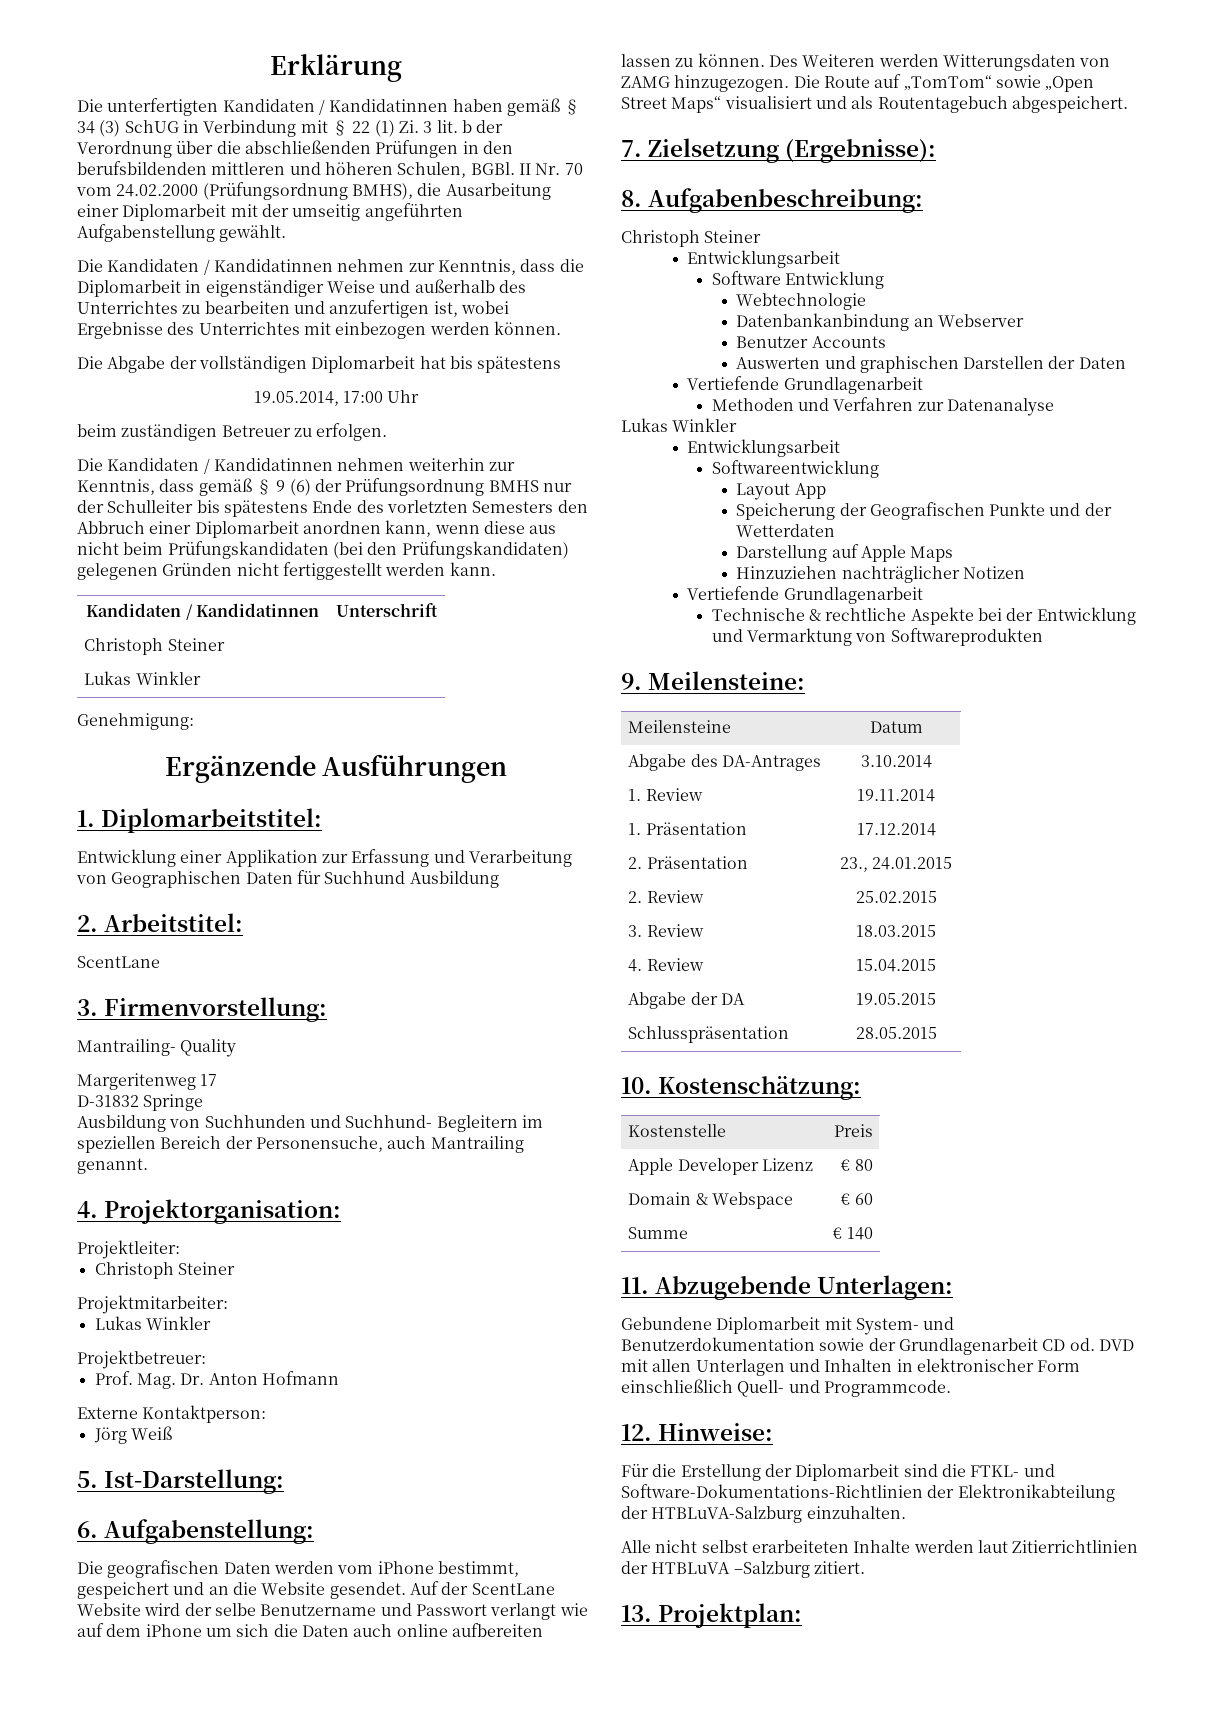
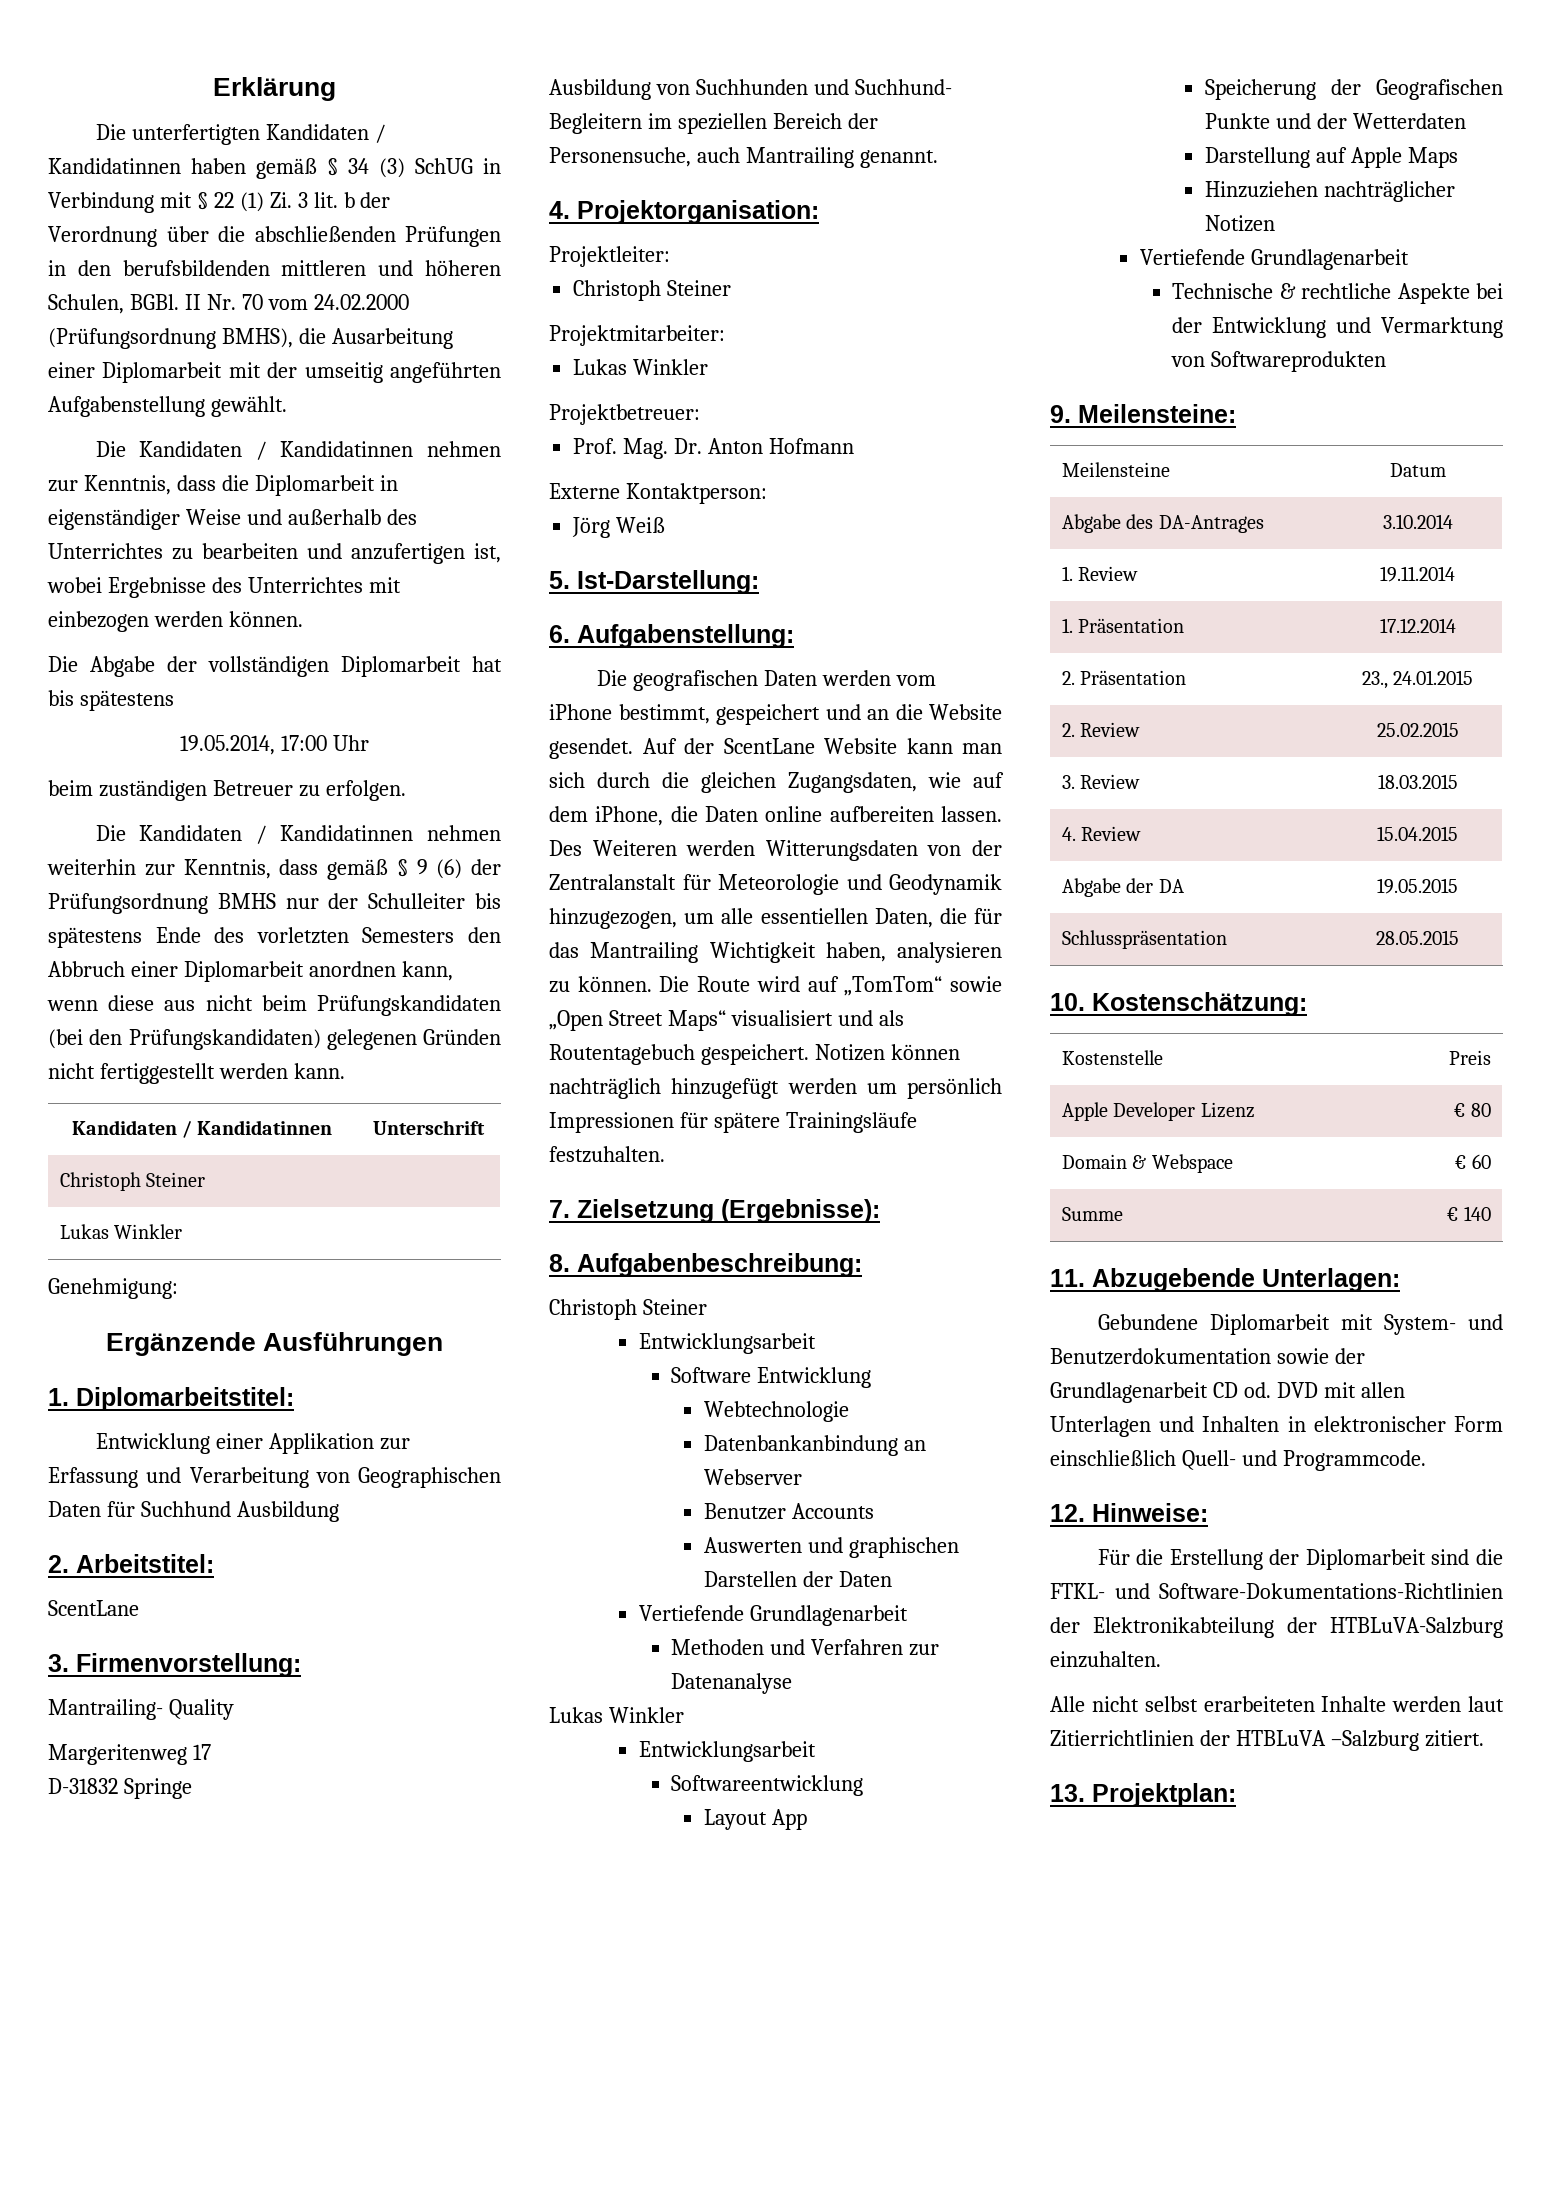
- Auf der ScentLane Website wird der selbe Benutzername und Passwort verlangt wie auf dem iPhone um sich die Daten auch online aufbereiten lassen zu können.
+ Auf der ScentLane Website kann man sich durch die gleichen Zugangsdaten, wie auf dem iPhone, die Daten online aufbereiten lassen.
- Des Weiteren werden Witterungsdaten von ZAMG hinzugezogen.
+ Des Weiteren werden Witterungsdaten von der Zentralanstalt für Meteorologie und Geodynamik hinzugezogen, um alle essentiellen Daten, die für das Mantrailing Wichtigkeit haben, analysieren zu können.
- Die Route auf „TomTom“ sowie „Open Street Maps“ visualisiert und als Routentagebuch abgespeichert.
+ Die Route wird auf „TomTom“ sowie „Open Street Maps“ visualisiert und als Routentagebuch gespeichert. Notizen können nachträglich hinzugefügt werden um persönlich Impressionen für spätere Trainingsläufe festzuhalten.

